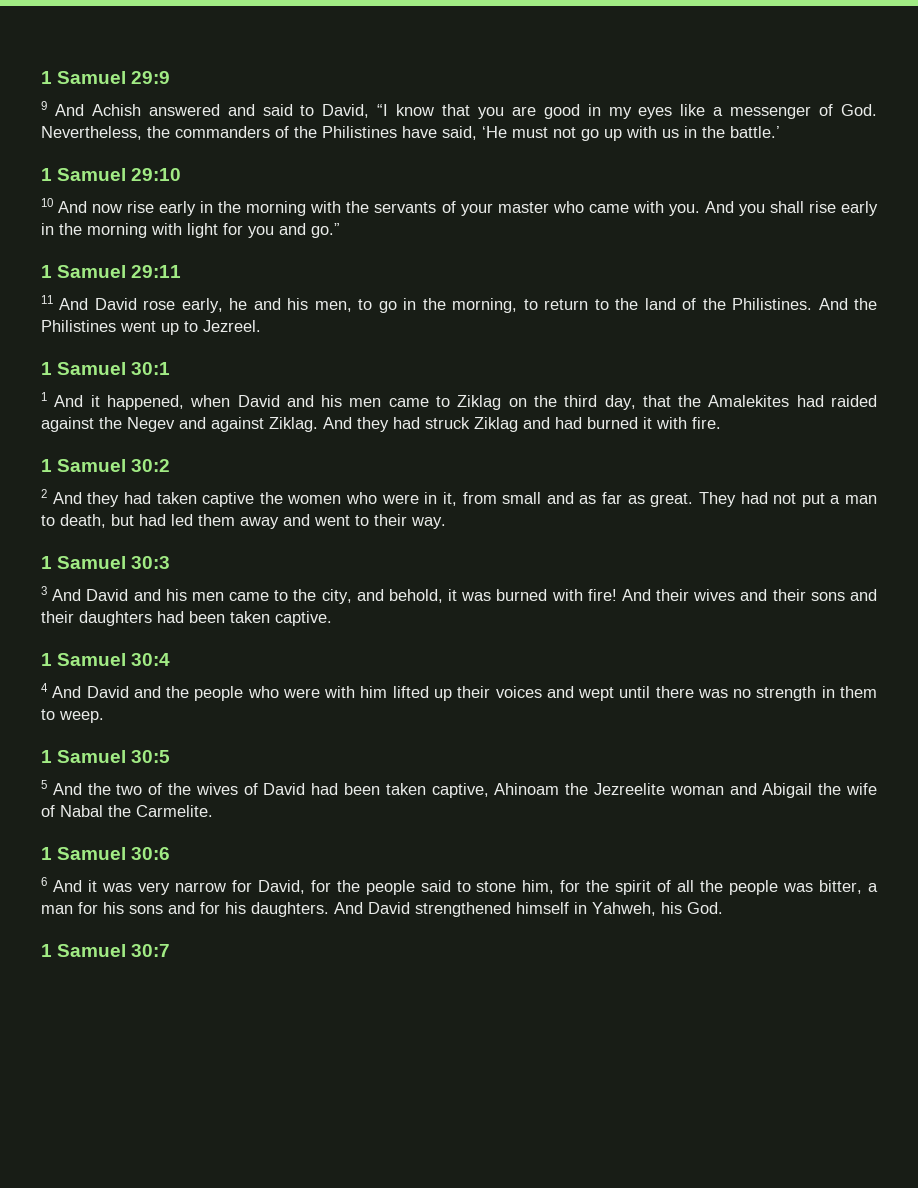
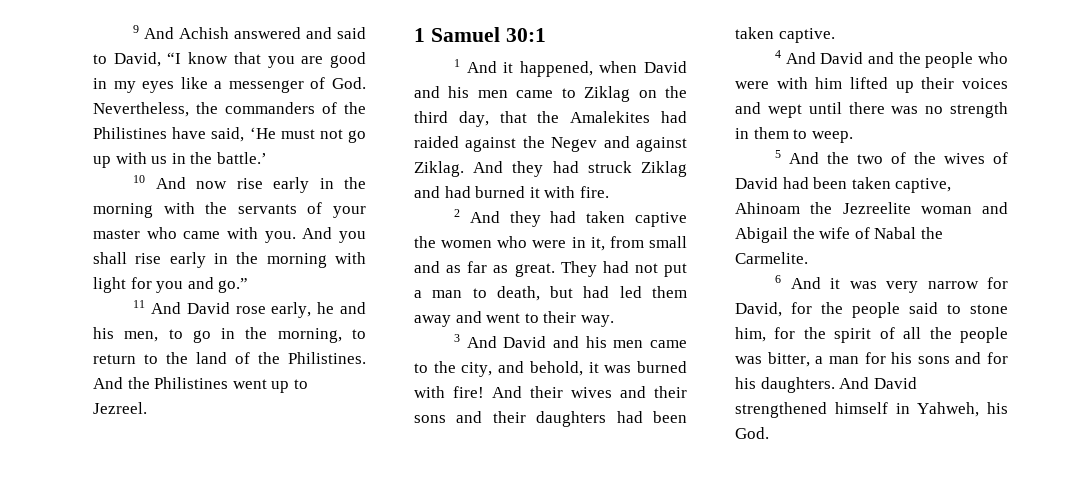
- 1 Samuel 29:9
- 1 Samuel 29:10
- 1 Samuel 29:11
- 1 Samuel 30:2
- 1 Samuel 30:3
- 1 Samuel 30:4
- 1 Samuel 30:5
- 1 Samuel 30:6
- 1 Samuel 30:7

